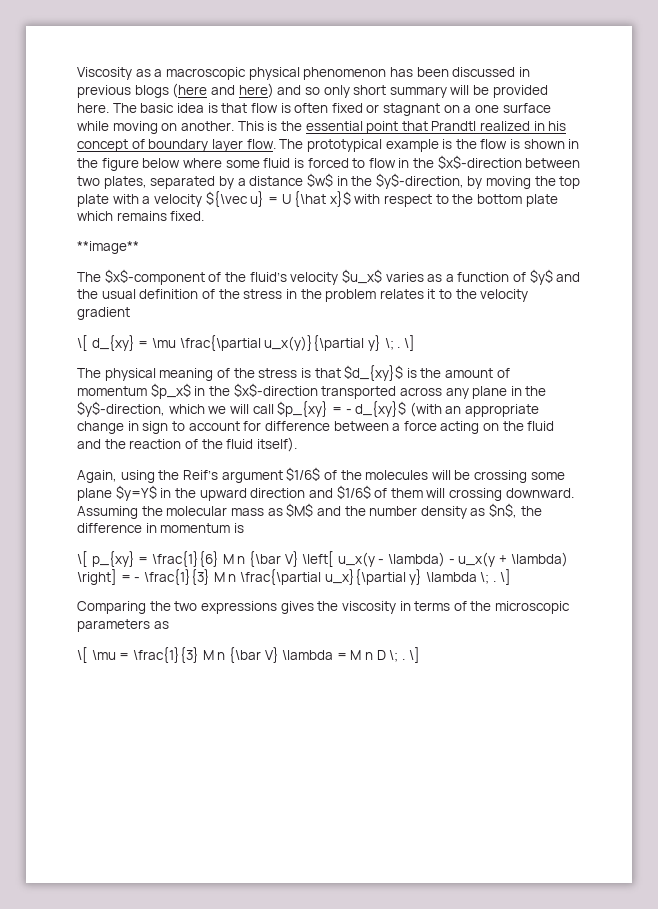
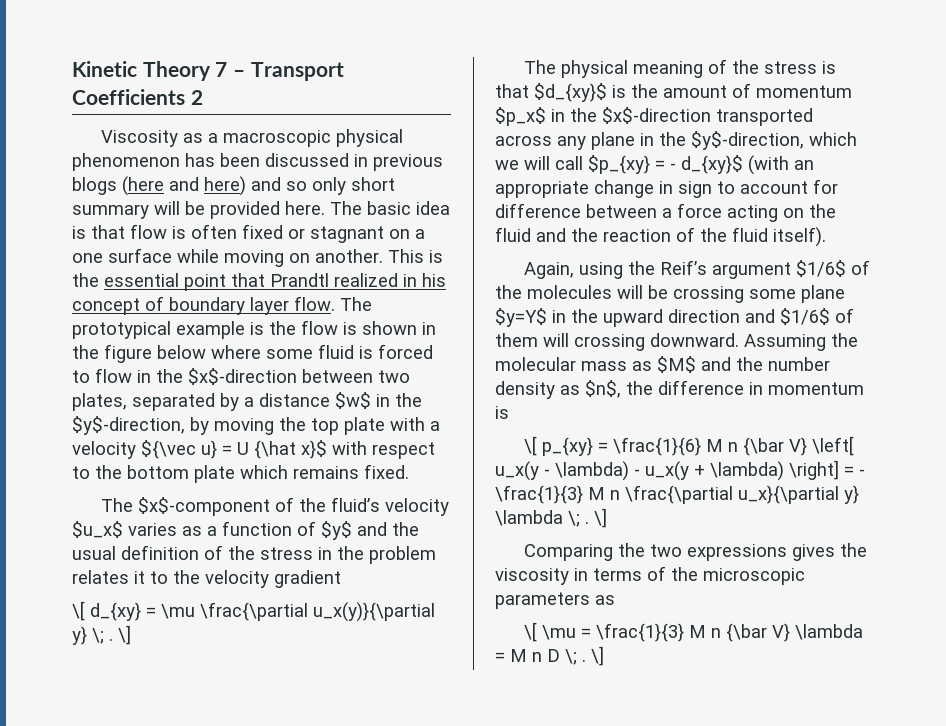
+ Kinetic Theory 7 – Transport Coefficients 2
- **image**

